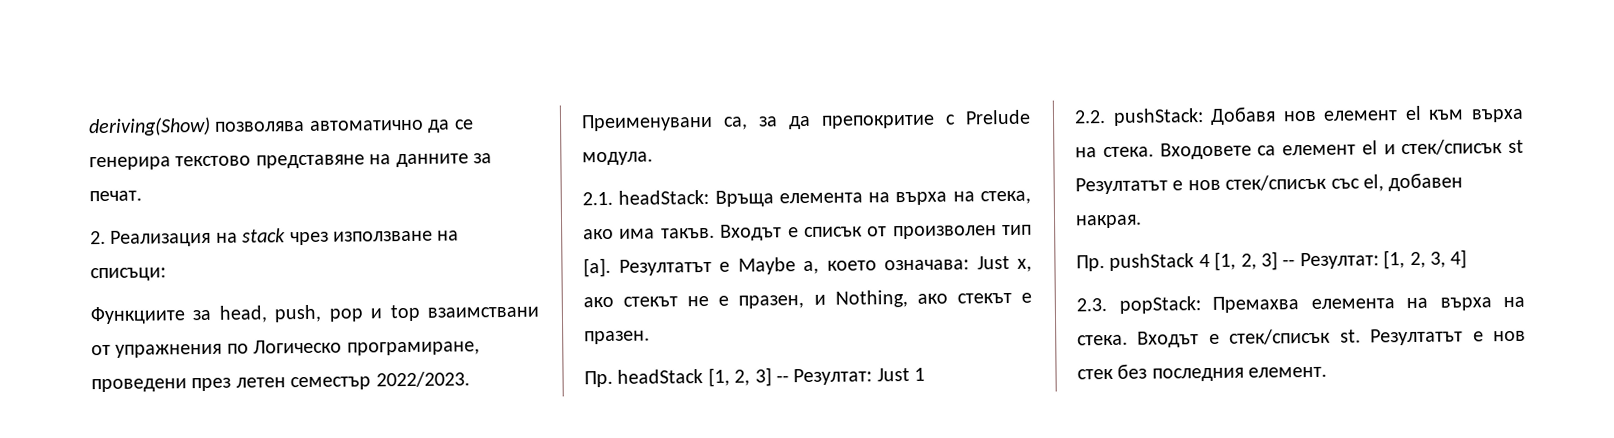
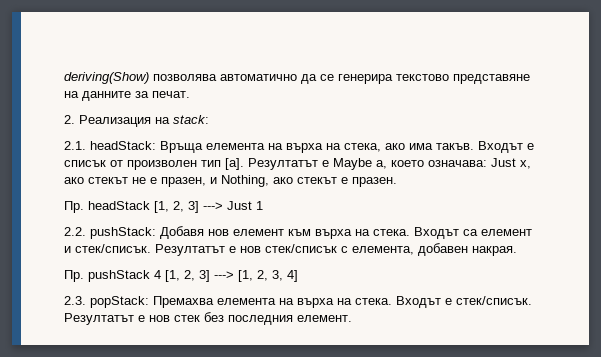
- 2. Реализация на stack чрез използване на списъци:
- Функциите за head, push, pop и top взаимствани от упражнения по Логическо програмиране, проведени през летен семестър 2022/2023. Преименувани са, за да препокритие с Prelude модула.
+ 2. Реализация на stack:
- Пр. headStack [1, 2, 3] -- Резултат: Just 1
+ Пр. headStack [1, 2, 3] ---> Just 1
- 2.2. pushStack: Добавя нов елемент el към върха на стека.
+ 2.2. pushStack: Добавя нов елемент към върха на стека.
- Входовете са елемент el и стек/списък st Резултатът е нов стек/списък със el, добавен накрая.
+ Входът са елемент и стек/списък. Резултатът е нов стек/списък с елемента, добавен накрая.
- Пр. pushStack 4 [1, 2, 3] -- Резултат: [1, 2, 3, 4]
+ Пр. pushStack 4 [1, 2, 3] ---> [1, 2, 3, 4]
- Входът е стек/списък st.
+ Входът е стек/списък.

